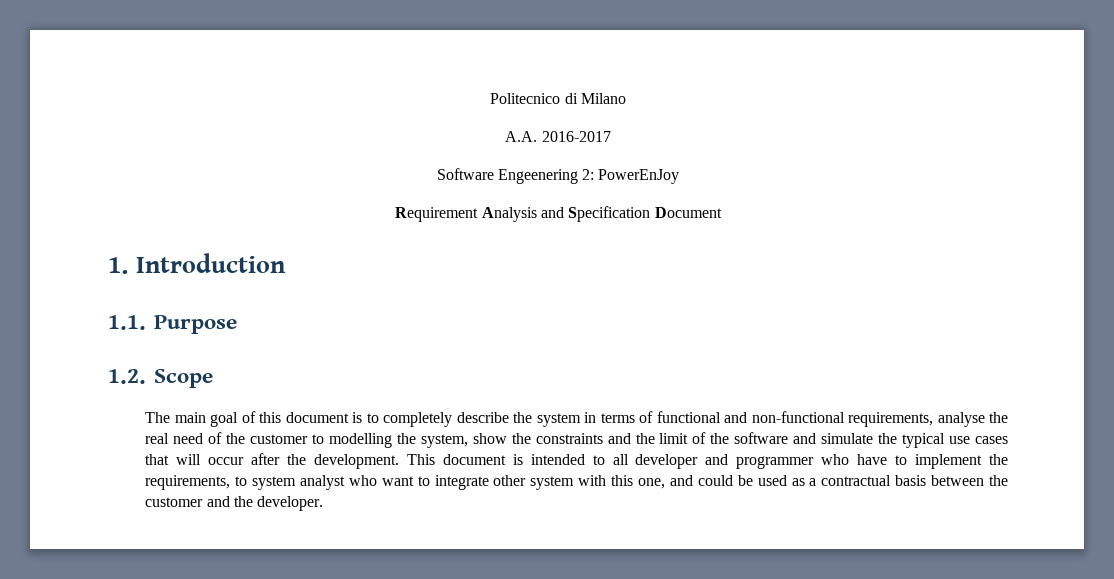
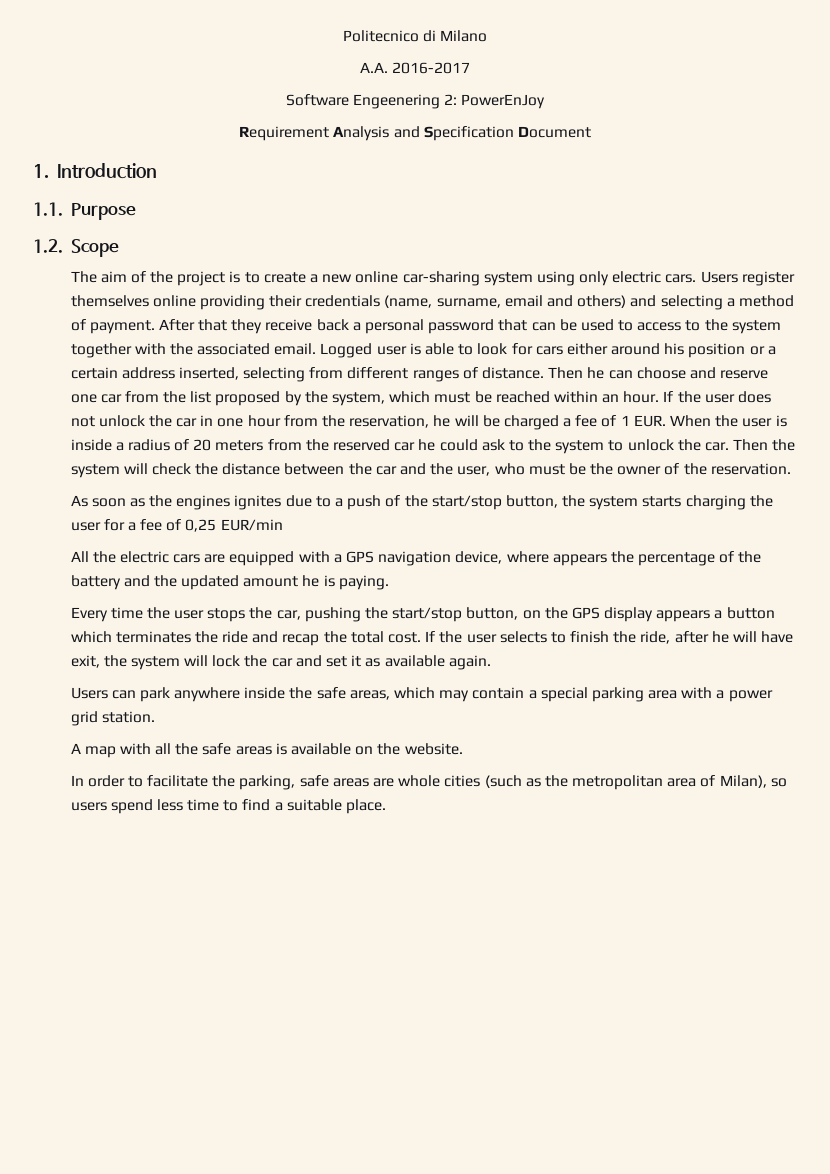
- The main goal of this document is to completely describe the system in terms of functional and non-functional requirements, analyse the real need of the customer to modelling the system, show the constraints and the limit of the software and simulate the typical use cases that will occur after the development. This document is intended to all developer and programmer who have to implement the requirements, to system analyst who want to integrate other system with this one, and could be used as a contractual basis between the customer and the developer.
+ The aim of the project is to create a new online car-sharing system using only electric cars. Users register themselves online providing their credentials (name, surname, email and others) and selecting a method of payment. After that they receive back a personal password that can be used to access to the system together with the associated email. Logged user is able to look for cars either around his position or a certain address inserted, selecting from different ranges of distance. Then he can choose and reserve one car from the list proposed by the system, which must be reached within an hour. If the user does not unlock the car in one hour from the reservation, he will be charged a fee of 1 EUR. When the user is inside a radius of 20 meters from the reserved car he could ask to the system to unlock the car. Then the system will check the distance between the car and the user, who must be the owner of the reservation.
+ As soon as the engines ignites due to a push of the start/stop button, the system starts charging the user for a fee of 0,25 EUR/min
+ All the electric cars are equipped with a GPS navigation device, where appears the percentage of the battery and the updated amount he is paying.
+ Every time the user stops the car, pushing the start/stop button, on the GPS display appears a button which terminates the ride and recap the total cost. If the user selects to finish the ride, after he will have exit, the system will lock the car and set it as available again.
+ Users can park anywhere inside the safe areas, which may contain a special parking area with a power grid station.
+ A map with all the safe areas is available on the website.
+ In order to facilitate the parking, safe areas are whole cities (such as the metropolitan area of Milan), so users spend less time to find a suitable place.

